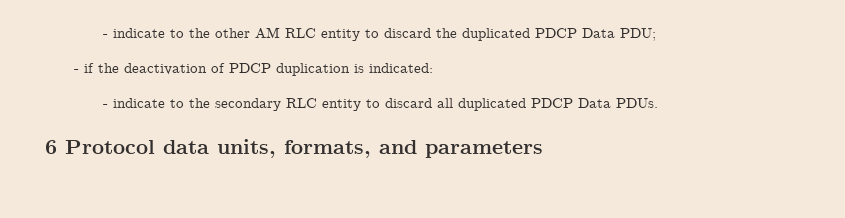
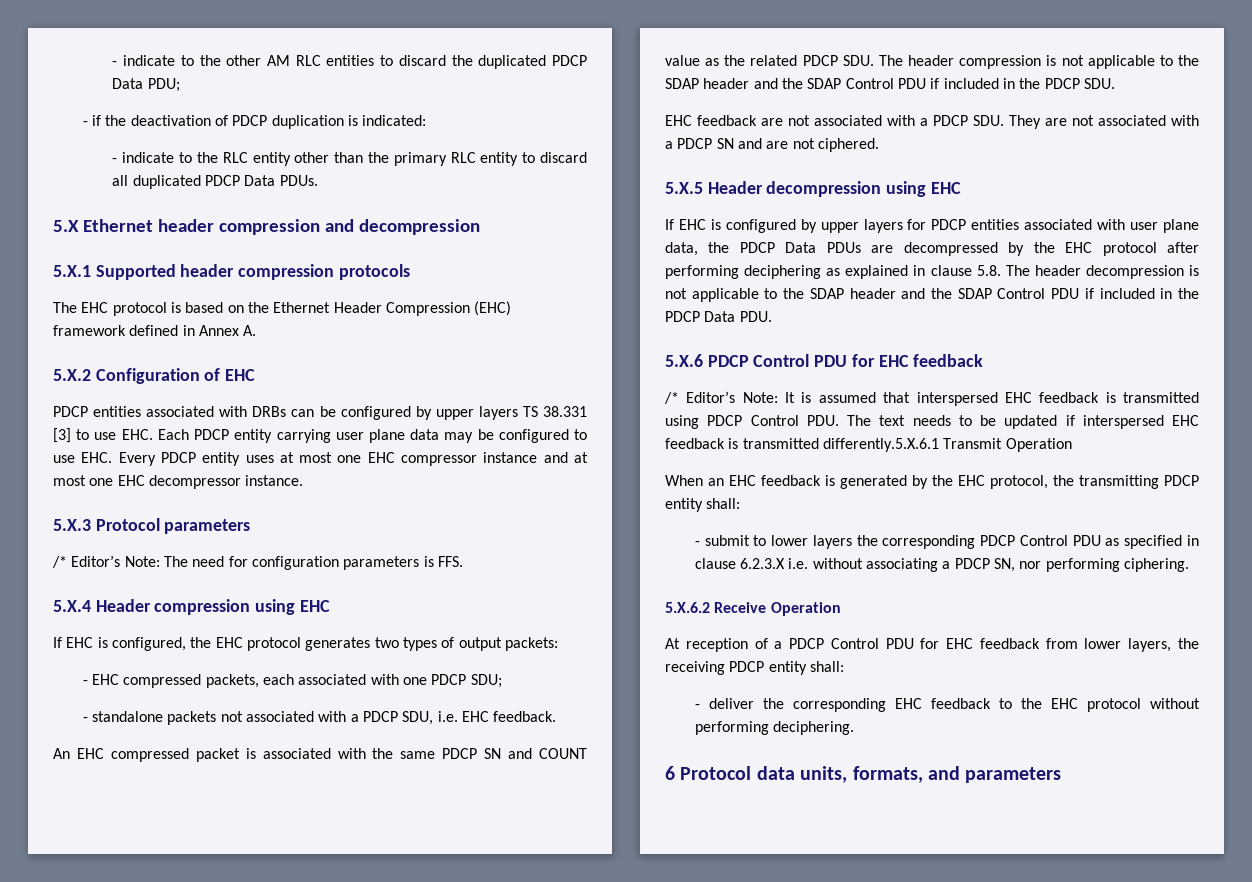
- - indicate to the other AM RLC entity to discard the duplicated PDCP Data PDU;
+ - indicate to the other AM RLC entities to discard the duplicated PDCP Data PDU;
- - indicate to the secondary RLC entity to discard all duplicated PDCP Data PDUs.
+ - indicate to the RLC entity other than the primary RLC entity to discard all duplicated PDCP Data PDUs.
+ 5.X Ethernet header compression and decompression
+ 5.X.1 Supported header compression protocols
+ The EHC protocol is based on the Ethernet Header Compression (EHC) framework defined in Annex A.
+ 5.X.2 Configuration of EHC
+ PDCP entities associated with DRBs can be configured by upper layers TS 38.331 [3] to use EHC. Each PDCP entity carrying user plane data may be configured to use EHC. Every PDCP entity uses at most one EHC compressor instance and at most one EHC decompressor instance.
+ 5.X.3 Protocol parameters
+ /* Editor’s Note: The need for configuration parameters is FFS.
+ 5.X.4 Header compression using EHC
+ If EHC is configured, the EHC protocol generates two types of output packets:
+ - EHC compressed packets, each associated with one PDCP SDU;
+ - standalone packets not associated with a PDCP SDU, i.e. EHC feedback.
+ An EHC compressed packet is associated with the same PDCP SN and COUNT value as the related PDCP SDU. The header compression is not applicable to the SDAP header and the SDAP Control PDU if included in the PDCP SDU.
+ EHC feedback are not associated with a PDCP SDU. They are not associated with a PDCP SN and are not ciphered.
+ 5.X.5 Header decompression using EHC
+ If EHC is configured by upper layers for PDCP entities associated with user plane data, the PDCP Data PDUs are decompressed by the EHC protocol after performing deciphering as explained in clause 5.8. The header decompression is not applicable to the SDAP header and the SDAP Control PDU if included in the PDCP Data PDU.
+ 5.X.6 PDCP Control PDU for EHC feedback
+ /* Editor’s Note: It is assumed that interspersed EHC feedback is transmitted using PDCP Control PDU. The text needs to be updated if interspersed EHC feedback is transmitted differently.5.X.6.1 Transmit Operation
+ When an EHC feedback is generated by the EHC protocol, the transmitting PDCP entity shall:
+ - submit to lower layers the corresponding PDCP Control PDU as specified in clause 6.2.3.X i.e. without associating a PDCP SN, nor performing ciphering.
+ 5.X.6.2 Receive Operation
+ At reception of a PDCP Control PDU for EHC feedback from lower layers, the receiving PDCP entity shall:
+ - deliver the corresponding EHC feedback to the EHC protocol without performing deciphering.

